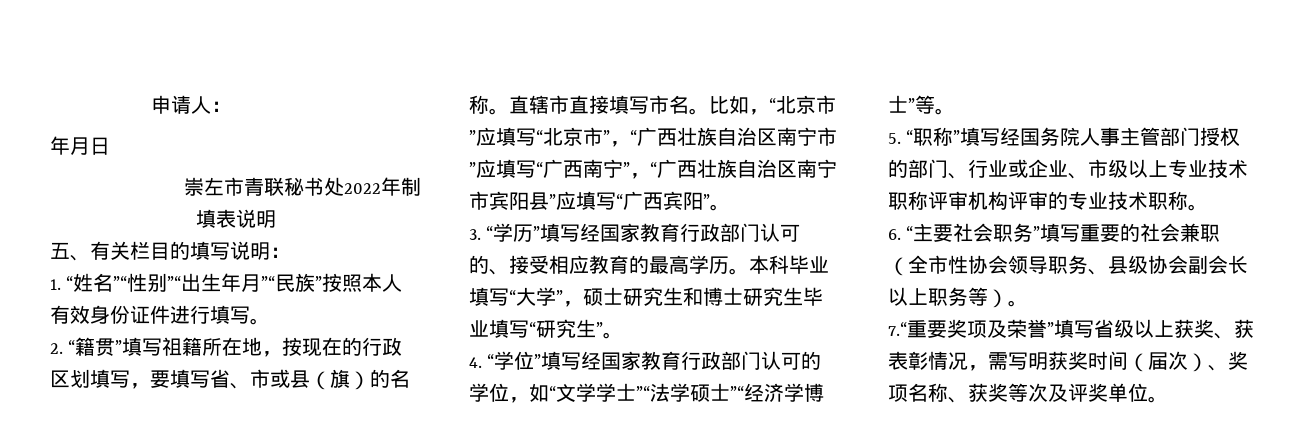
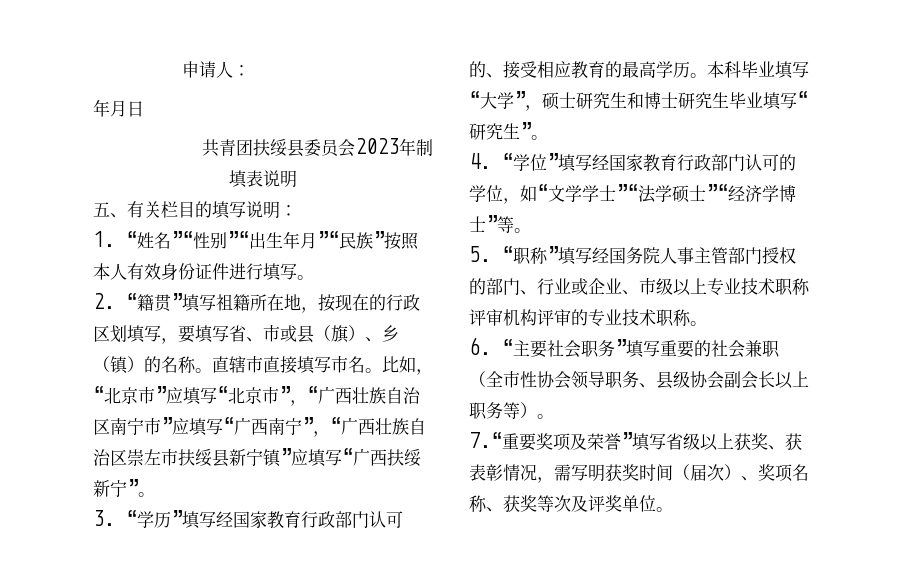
- 崇左市青联秘书处2022年制
+ 共青团扶绥县委员会2023年制
- 2. “籍贯”填写祖籍所在地，按现在的行政区划填写，要填写省、市或县（旗）的名称。
+ 2. “籍贯”填写祖籍所在地，按现在的行政区划填写，要填写省、市或县（旗）、乡（镇）的名称。
- 比如，“北京市”应填写“北京市”，“广西壮族自治区南宁市”应填写“广西南宁”，“广西壮族自治区南宁市宾阳县”应填写“广西宾阳”。
+ 比如，“北京市”应填写“北京市”，“广西壮族自治区南宁市”应填写“广西南宁”，“广西壮族自治区崇左市扶绥县新宁镇”应填写“广西扶绥新宁”。

